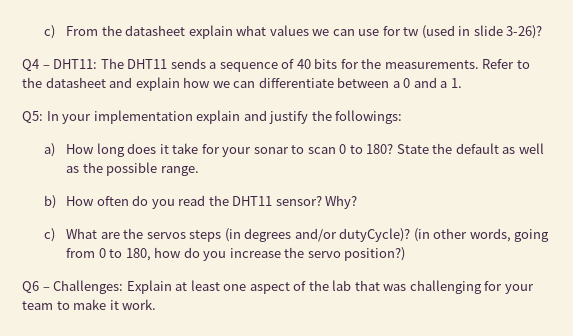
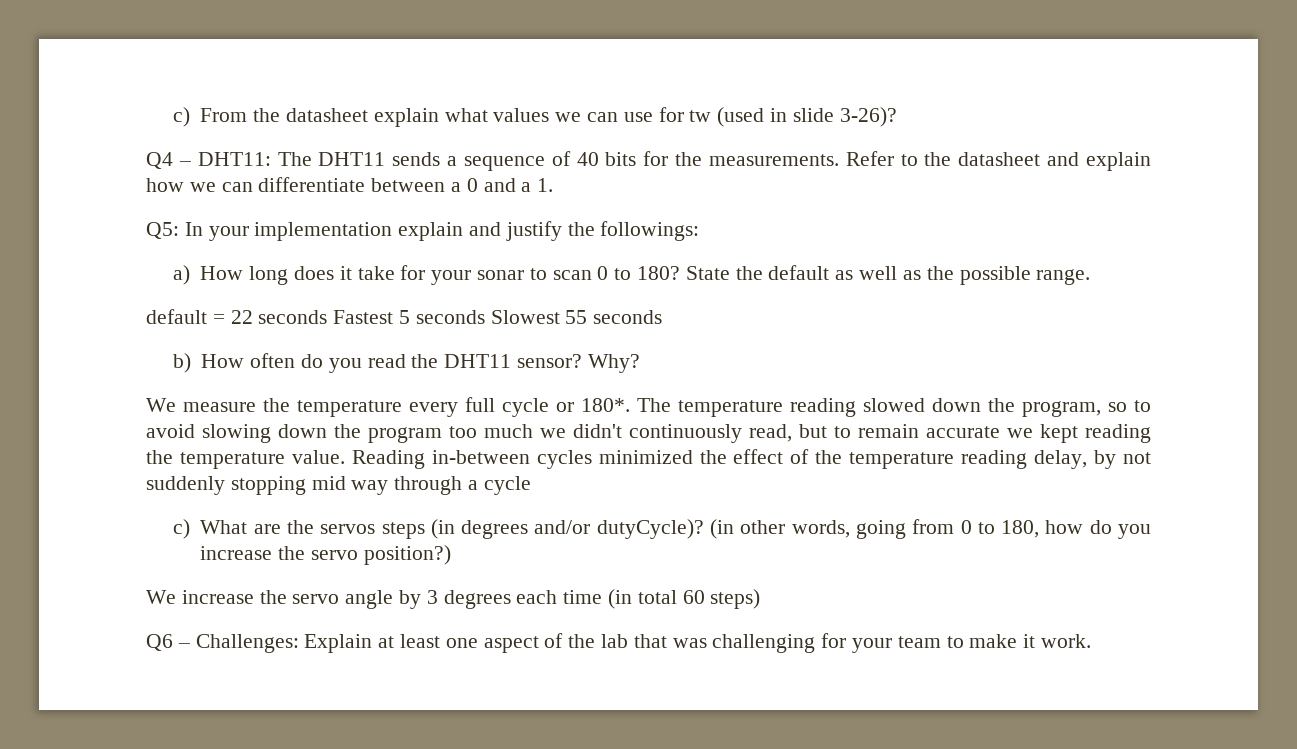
+ default = 22 seconds Fastest 5 seconds Slowest 55 seconds
+ We measure the temperature every full cycle or 180*. The temperature reading slowed down the program, so to avoid slowing down the program too much we didn't continuously read, but to remain accurate we kept reading the temperature value. Reading in-between cycles minimized the effect of the temperature reading delay, by not suddenly stopping mid way through a cycle
+ We increase the servo angle by 3 degrees each time (in total 60 steps)

